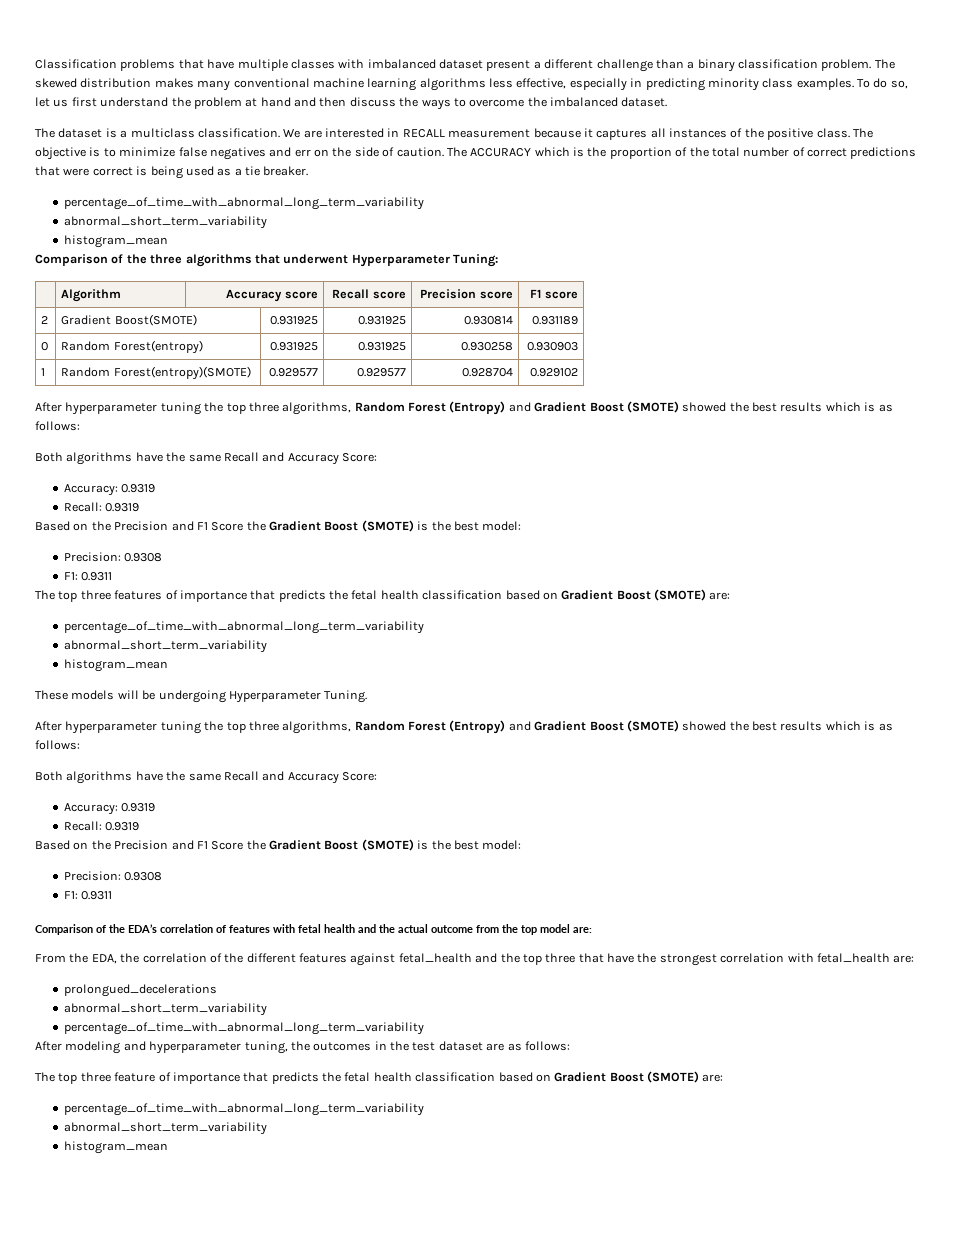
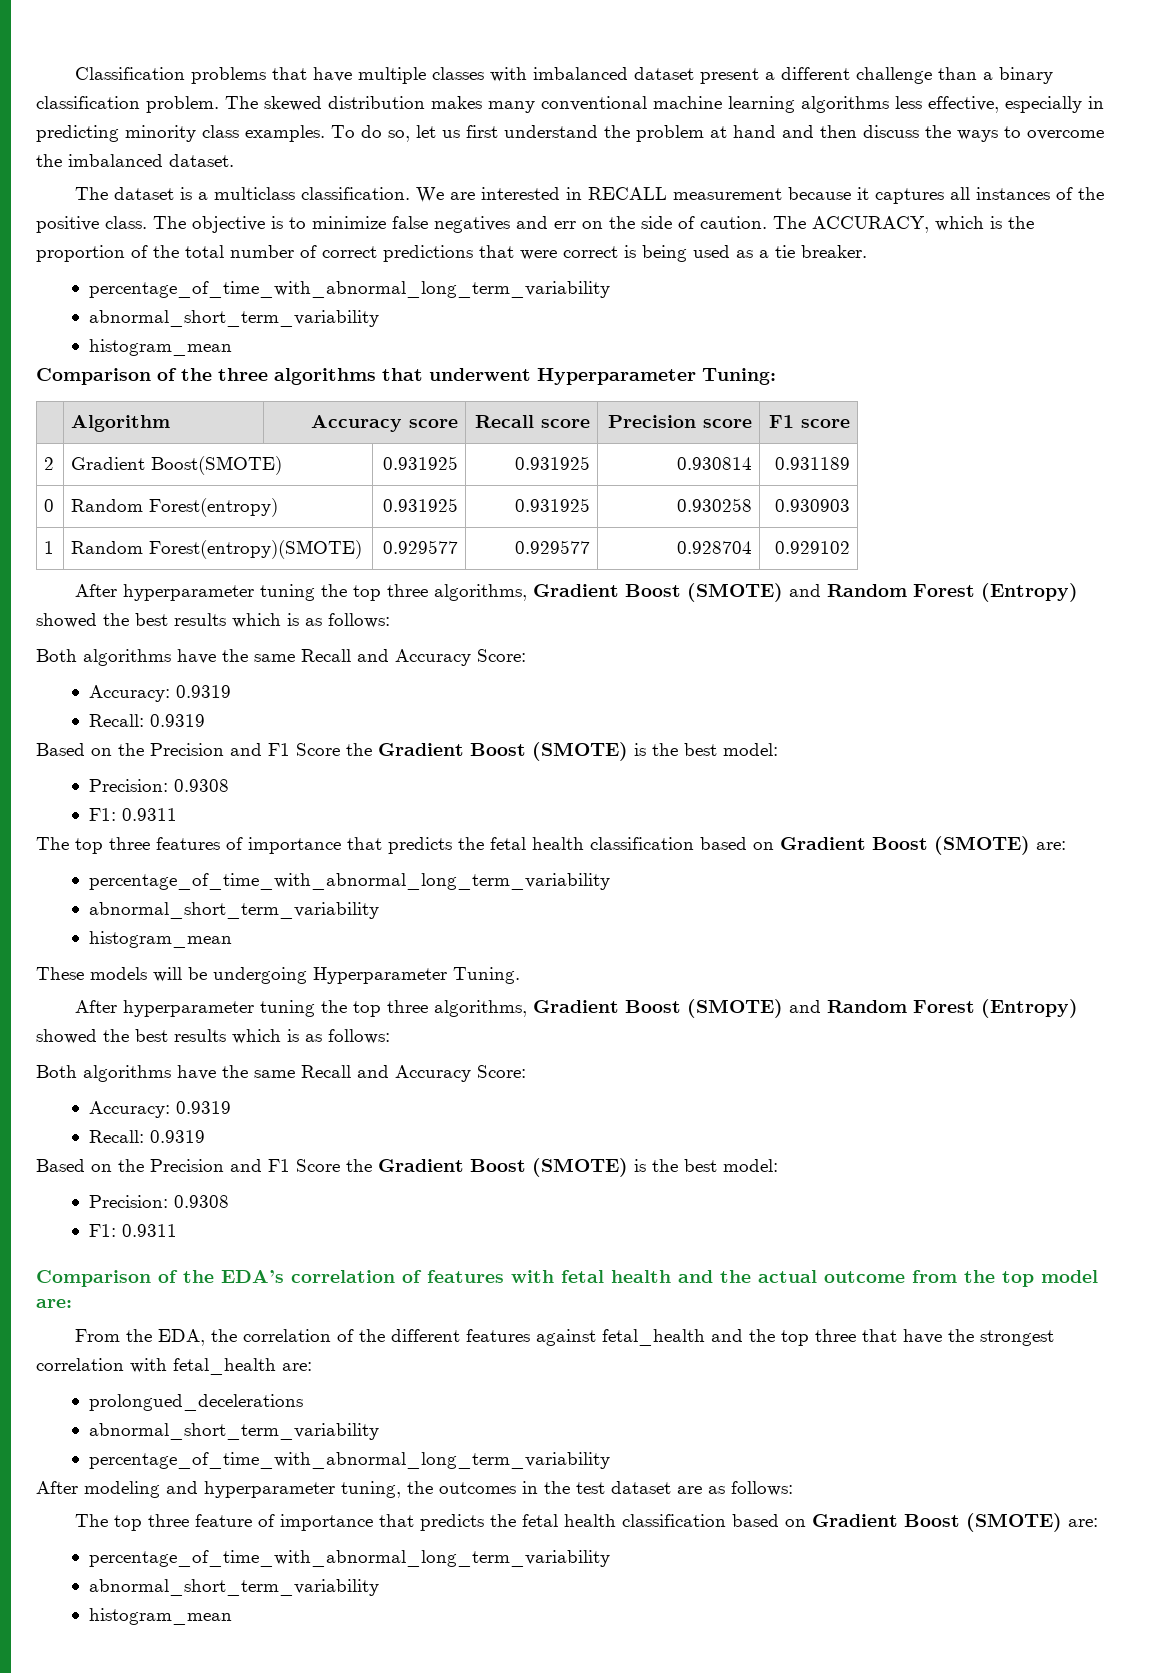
- The ACCURACY which is the proportion of the total number of correct predictions that were correct is being used as a tie breaker.
+ The ACCURACY, which is the proportion of the total number of correct predictions that were correct is being used as a tie breaker.
  1 | Random Forest(entropy)(SMOTE) | 0.929577 | 0.929577 | 0.928704 | 0.929102
- After hyperparameter tuning the top three algorithms, Random Forest (Entropy) and Gradient Boost (SMOTE) showed the best results which is as follows:
+ After hyperparameter tuning the top three algorithms, Gradient Boost (SMOTE) and Random Forest (Entropy) showed the best results which is as follows:
  These models will be undergoing Hyperparameter Tuning.
- After hyperparameter tuning the top three algorithms, Random Forest (Entropy) and Gradient Boost (SMOTE) showed the best results which is as follows:
+ After hyperparameter tuning the top three algorithms, Gradient Boost (SMOTE) and Random Forest (Entropy) showed the best results which is as follows:

